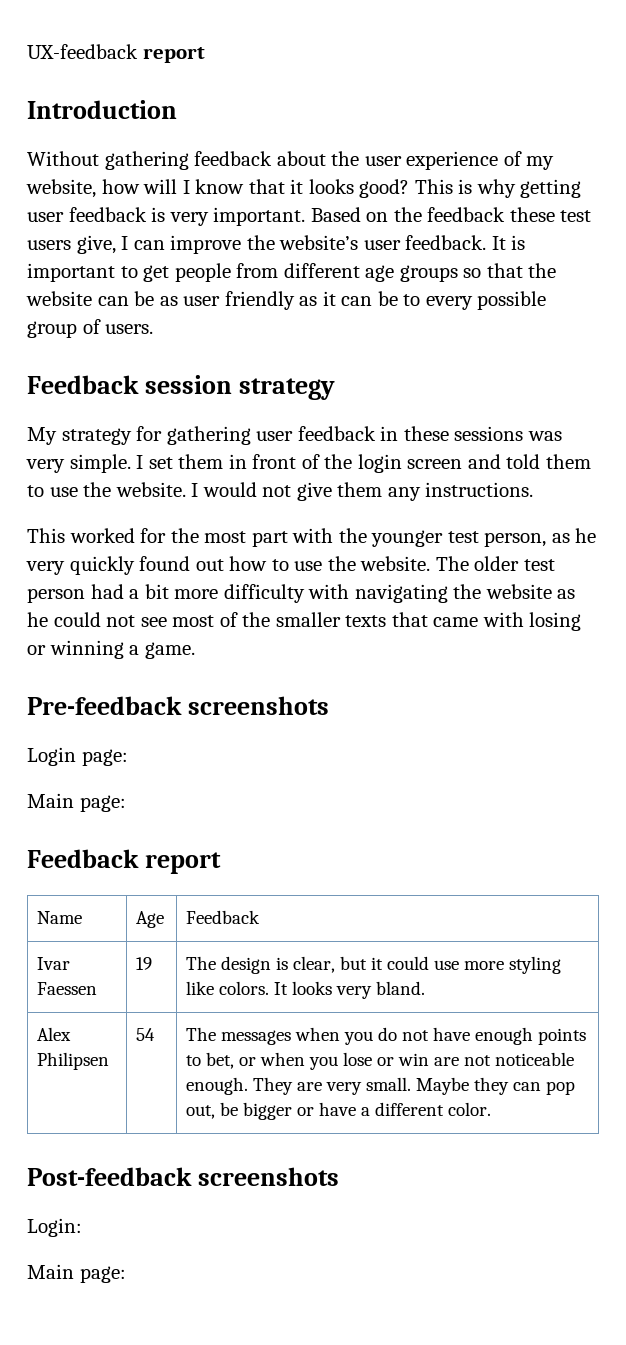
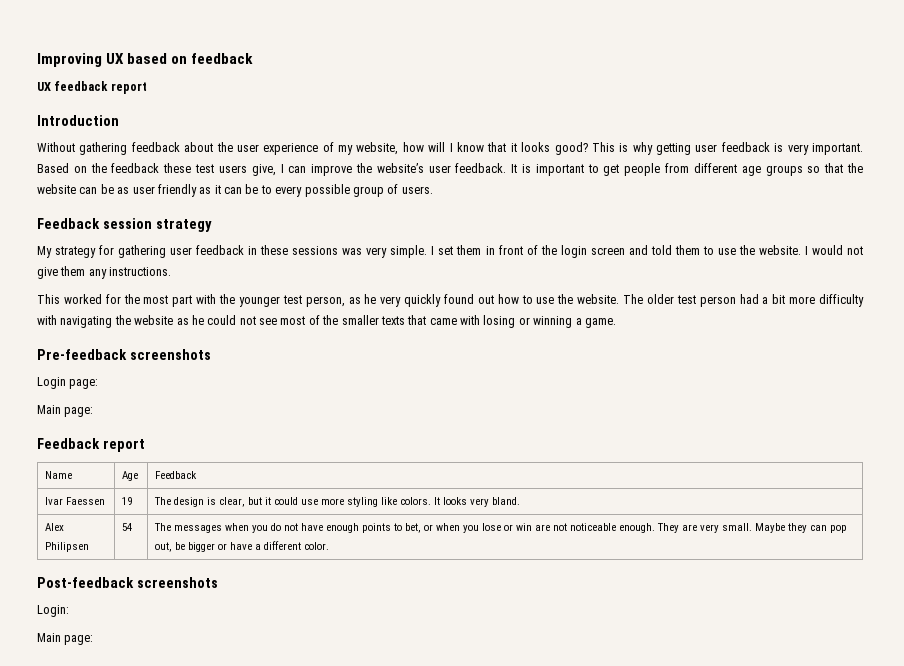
- UX-feedback report
+ Improving UX based on feedback
+ UX feedback report

